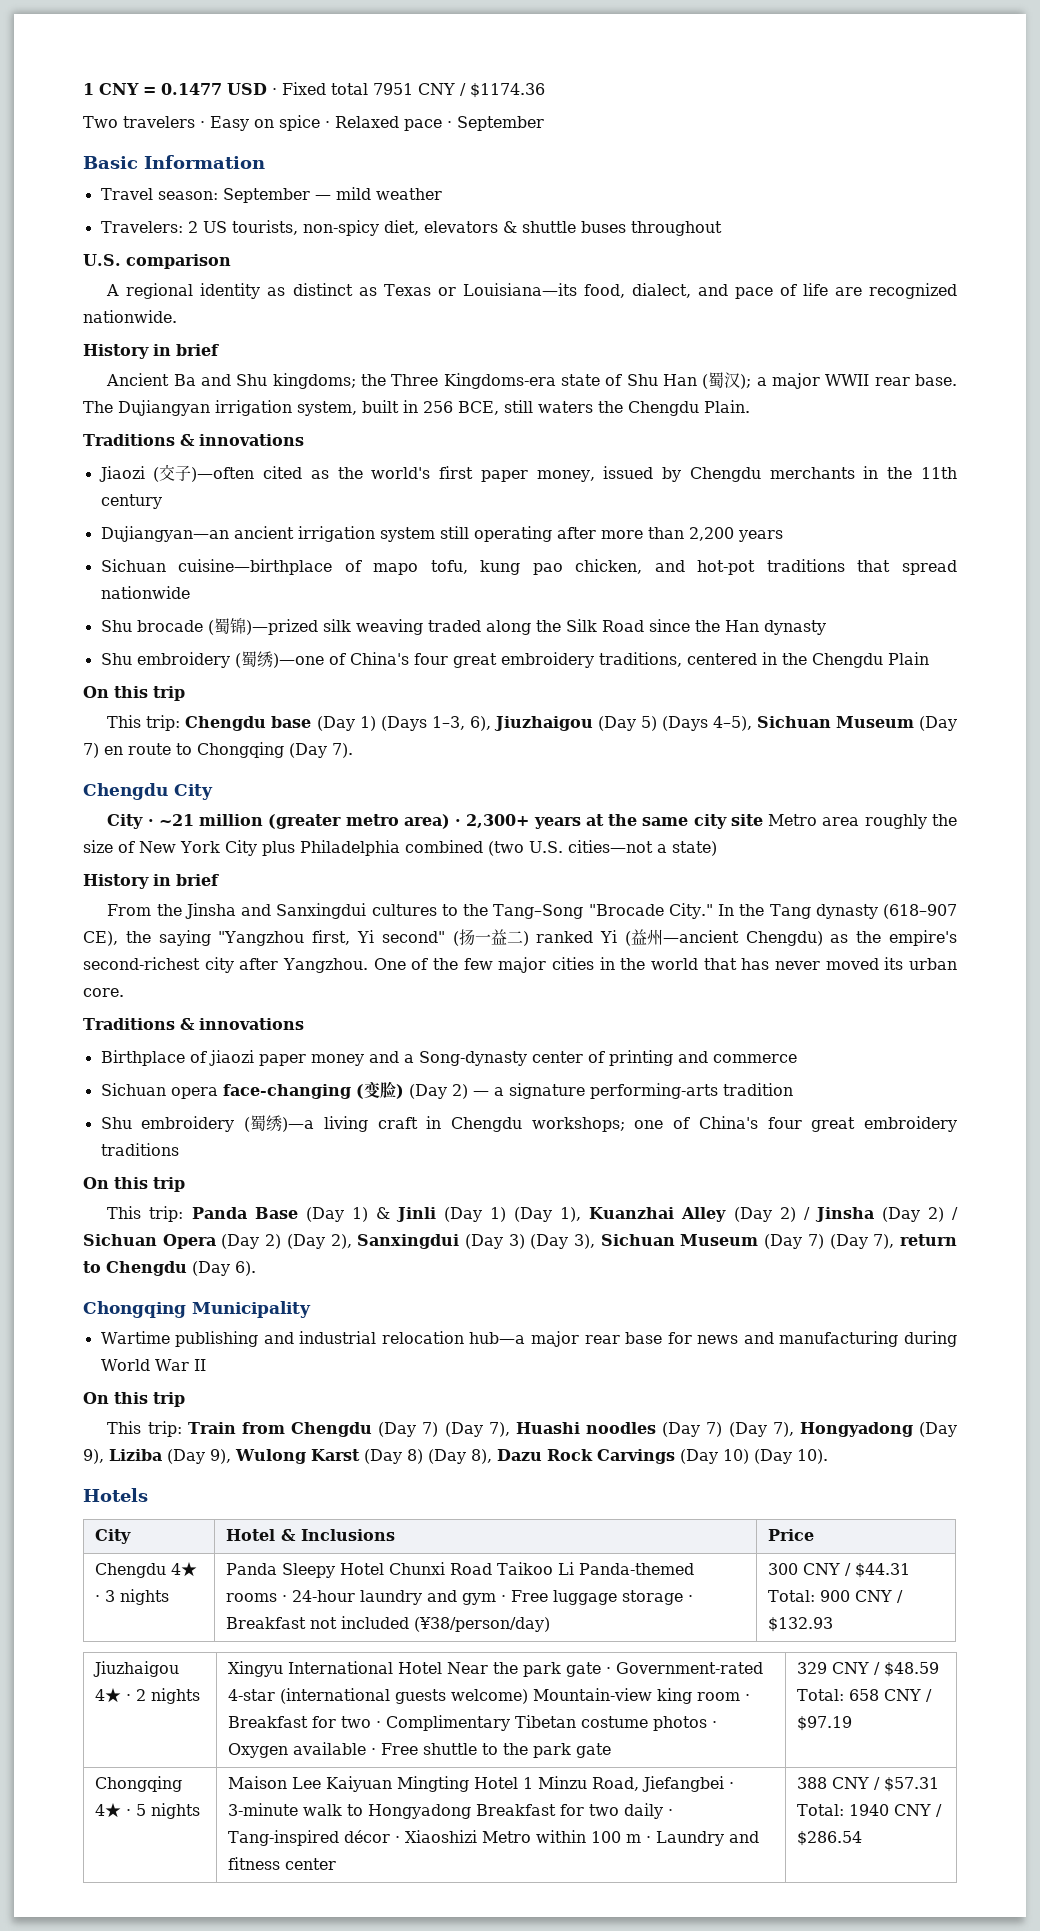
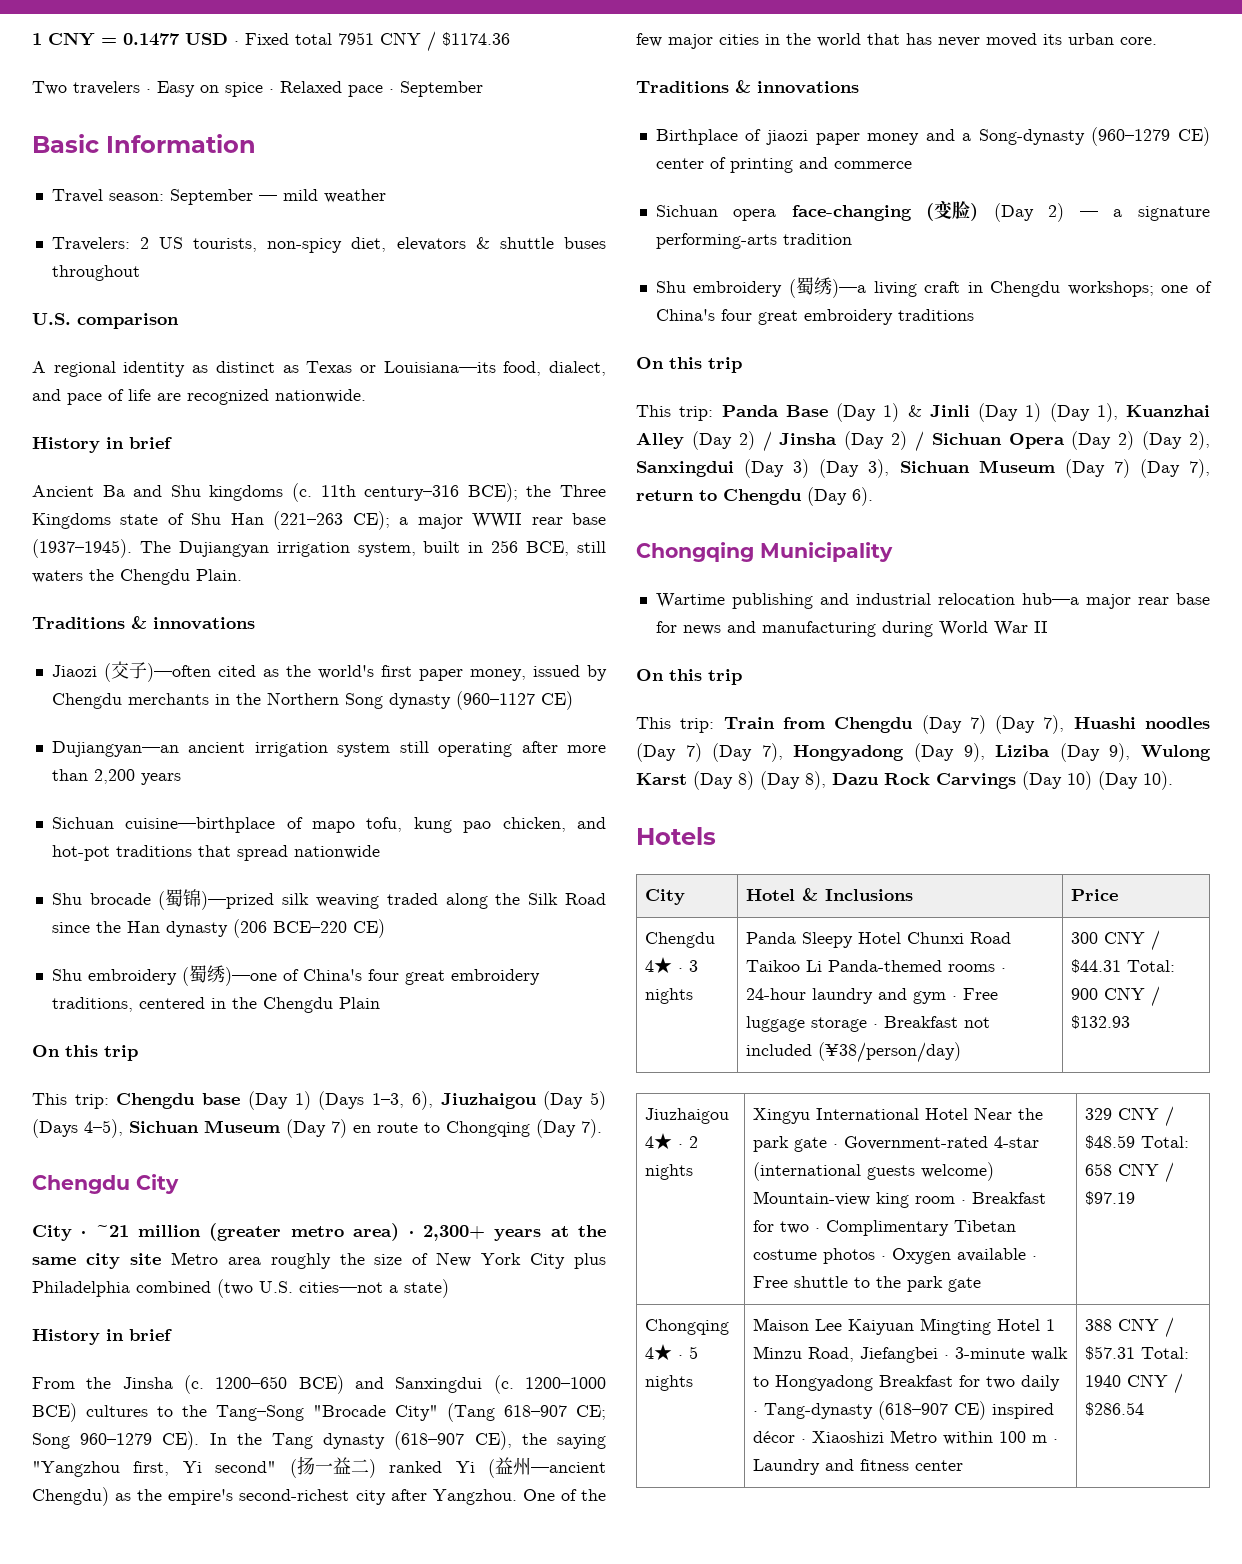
- Ancient Ba and Shu kingdoms; the Three Kingdoms-era state of Shu Han (蜀汉); a major WWII rear base.
+ Ancient Ba and Shu kingdoms (c. 11th century–316 BCE); the Three Kingdoms state of Shu Han (221–263 CE); a major WWII rear base (1937–1945).
- Jiaozi (交子)—often cited as the world's first paper money, issued by Chengdu merchants in the 11th century
+ Jiaozi (交子)—often cited as the world's first paper money, issued by Chengdu merchants in the Northern Song dynasty (960–1127 CE)
- Shu brocade (蜀锦)—prized silk weaving traded along the Silk Road since the Han dynasty
+ Shu brocade (蜀锦)—prized silk weaving traded along the Silk Road since the Han dynasty (206 BCE–220 CE)
- From the Jinsha and Sanxingdui cultures to the Tang–Song "Brocade City." In the Tang dynasty (618–907 CE), the saying "Yangzhou first, Yi second" (扬一益二) ranked Yi (益州—ancient Chengdu) as the empire's second-richest city after Yangzhou.
+ From the Jinsha (c. 1200–650 BCE) and Sanxingdui (c. 1200–1000 BCE) cultures to the Tang–Song "Brocade City" (Tang 618–907 CE; Song 960–1279 CE). In the Tang dynasty (618–907 CE), the saying "Yangzhou first, Yi second" (扬一益二) ranked Yi (益州—ancient Chengdu) as the empire's second-richest city after Yangzhou.
- Birthplace of jiaozi paper money and a Song-dynasty center of printing and commerce
+ Birthplace of jiaozi paper money and a Song-dynasty (960–1279 CE) center of printing and commerce
- Maison Lee Kaiyuan Mingting Hotel 1 Minzu Road, Jiefangbei · 3-minute walk to Hongyadong Breakfast for two daily · Tang-inspired décor · Xiaoshizi Metro within 100 m · Laundry and fitness center
+ Maison Lee Kaiyuan Mingting Hotel 1 Minzu Road, Jiefangbei · 3-minute walk to Hongyadong Breakfast for two daily · Tang-dynasty (618–907 CE) inspired décor · Xiaoshizi Metro within 100 m · Laundry and fitness center

